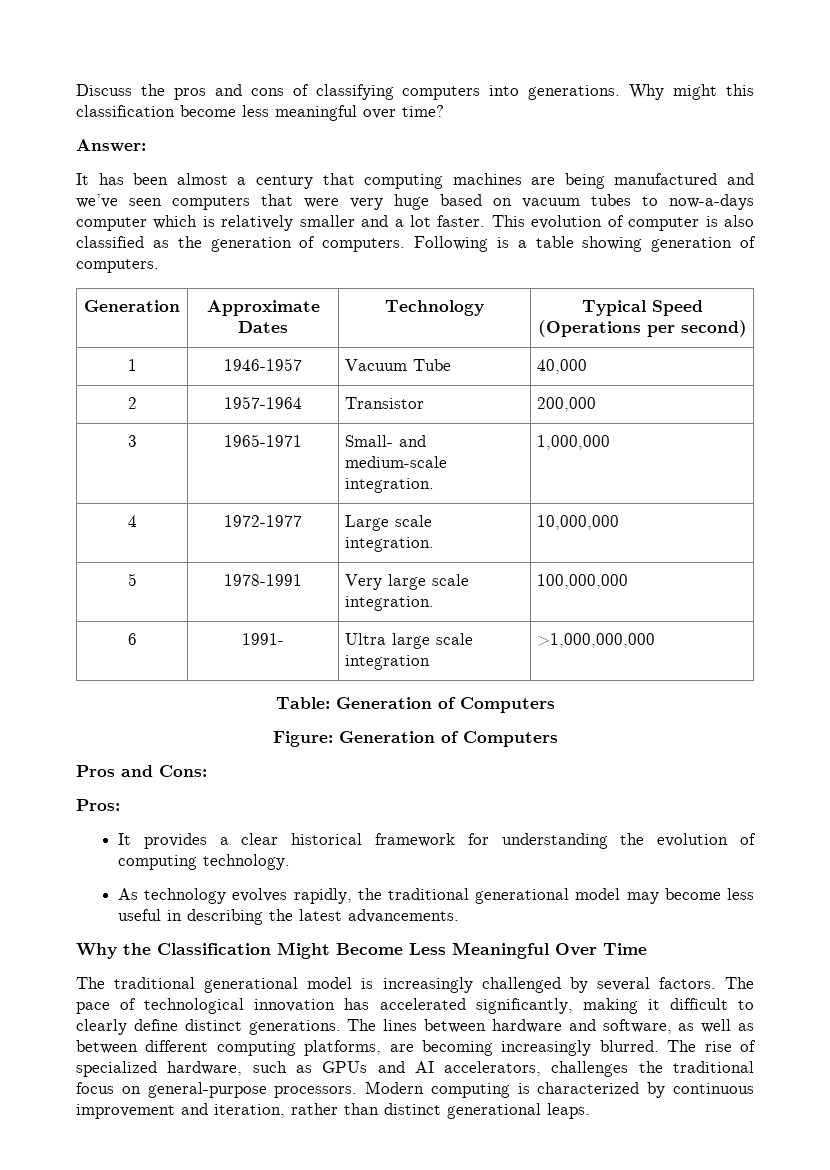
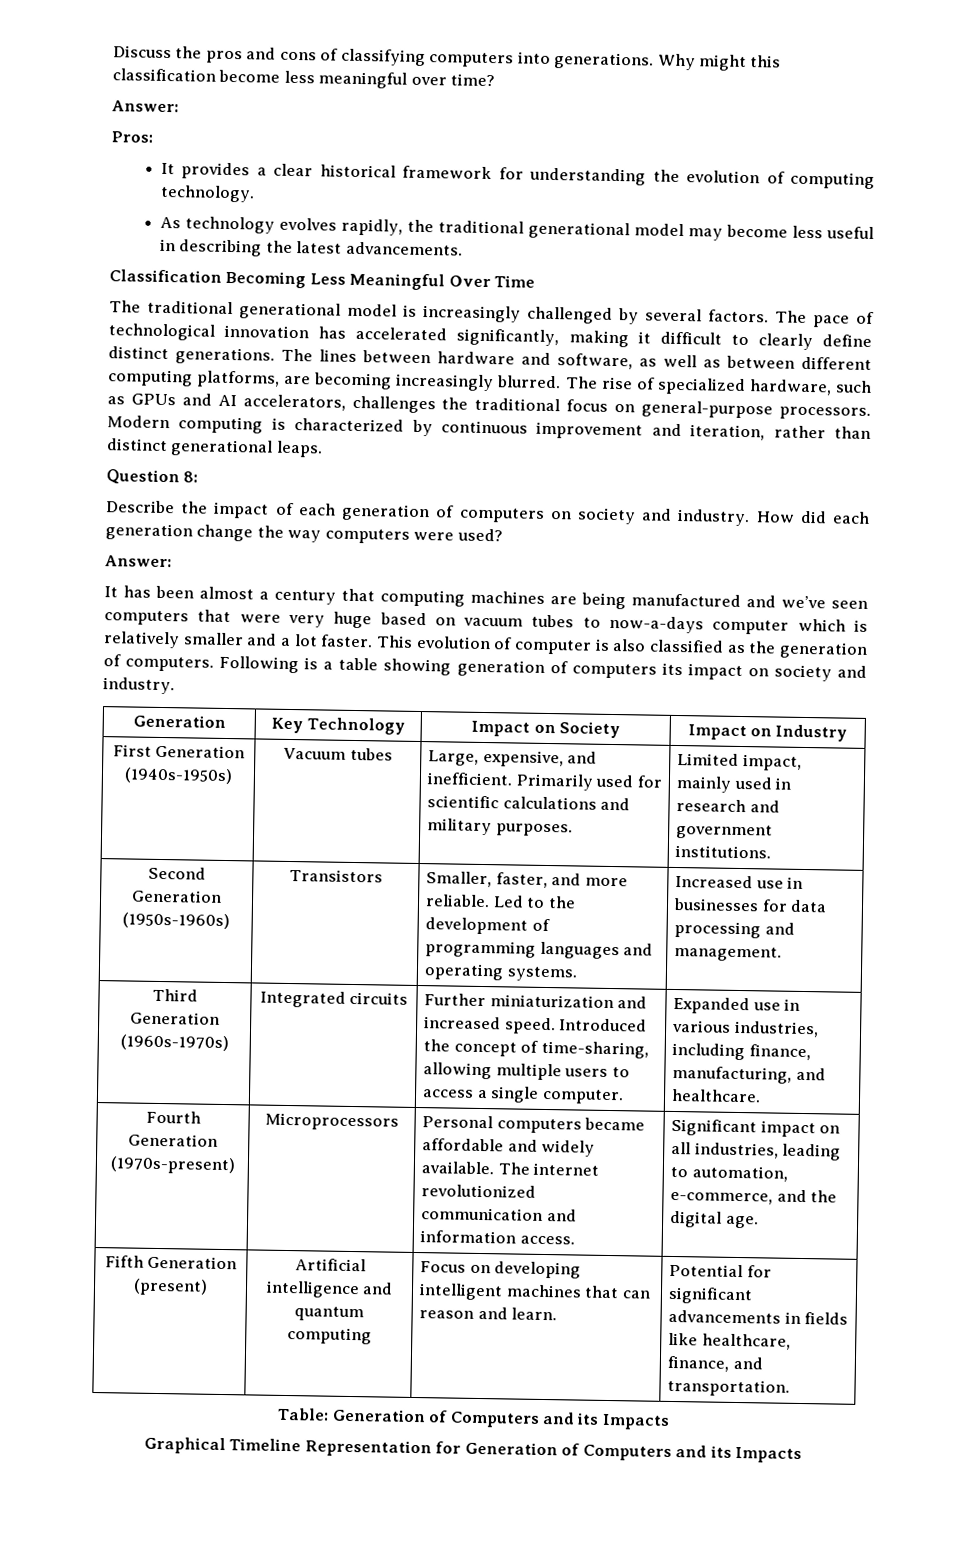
- It has been almost a century that computing machines are being manufactured and we’ve seen computers that were very huge based on vacuum tubes to now-a-days computer which is relatively smaller and a lot faster. This evolution of computer is also classified as the generation of computers. Following is a table showing generation of computers.
- Generation | Approximate Dates | Technology | Typical Speed (Operations per second)
- 1 | 1946-1957 | Vacuum Tube | 40,000
- 2 | 1957-1964 | Transistor | 200,000
- 3 | 1965-1971 | Small- and medium-scale integration. | 1,000,000
- 4 | 1972-1977 | Large scale integration. | 10,000,000
- 5 | 1978-1991 | Very large scale integration. | 100,000,000
- 6 | 1991- | Ultra large scale integration | >1,000,000,000
- Table: Generation of Computers
- Figure: Generation of Computers
- Pros and Cons:
- Why the Classification Might Become Less Meaningful Over Time
+ Classification Becoming Less Meaningful Over Time
+ Question 8:
+ Describe the impact of each generation of computers on society and industry. How did each generation change the way computers were used?
+ Answer:
+ It has been almost a century that computing machines are being manufactured and we’ve seen computers that were very huge based on vacuum tubes to now-a-days computer which is relatively smaller and a lot faster. This evolution of computer is also classified as the generation of computers. Following is a table showing generation of computers its impact on society and industry.
+ Generation | Key Technology | Impact on Society | Impact on Industry
+ First Generation (1940s-1950s) | Vacuum tubes | Large, expensive, and inefficient. Primarily used for scientific calculations and military purposes. | Limited impact, mainly used in research and government institutions.
+ Second Generation (1950s-1960s) | Transistors | Smaller, faster, and more reliable. Led to the development of programming languages and operating systems. | Increased use in businesses for data processing and management.
+ Third Generation (1960s-1970s) | Integrated circuits | Further miniaturization and increased speed. Introduced the concept of time-sharing, allowing multiple users to access a single computer. | Expanded use in various industries, including finance, manufacturing, and healthcare.
+ Fourth Generation (1970s-present) | Microprocessors | Personal computers became affordable and widely available. The internet revolutionized communication and information access. | Significant impact on all industries, leading to automation, e-commerce, and the digital age.
+ Fifth Generation (present) | Artificial intelligence and quantum computing | Focus on developing intelligent machines that can reason and learn. | Potential for significant advancements in fields like healthcare, finance, and transportation.
+ Table: Generation of Computers and its Impacts
+ Graphical Timeline Representation for Generation of Computers and its Impacts

